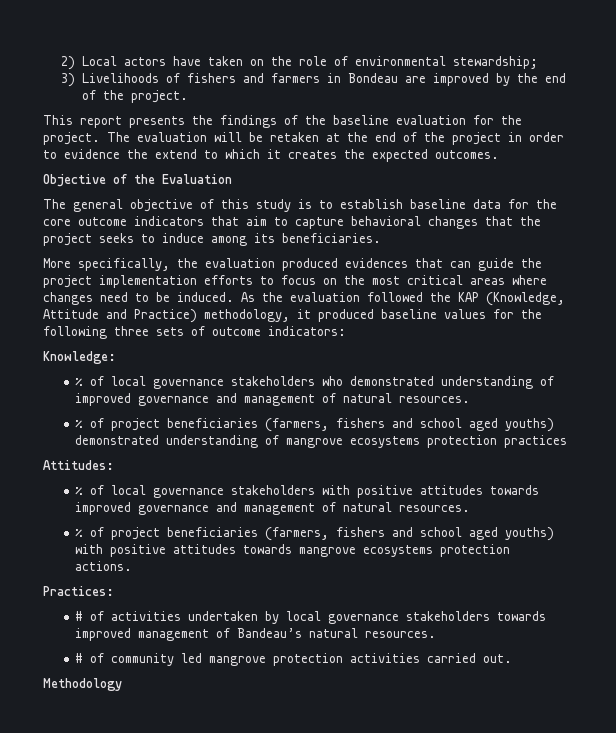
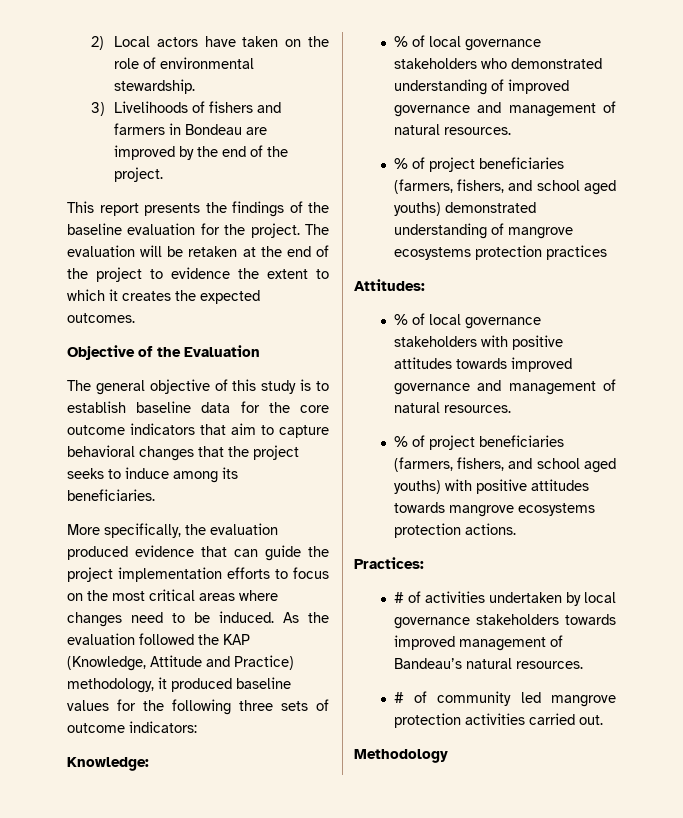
- 2) Local actors have taken on the role of environmental stewardship;
+ 2) Local actors have taken on the role of environmental stewardship.
- The evaluation will be retaken at the end of the project in order to evidence the extend to which it creates the expected outcomes.
+ The evaluation will be retaken at the end of the project to evidence the extent to which it creates the expected outcomes.
- More specifically, the evaluation produced evidences that can guide the project implementation efforts to focus on the most critical areas where changes need to be induced.
+ More specifically, the evaluation produced evidence that can guide the project implementation efforts to focus on the most critical areas where changes need to be induced.
- % of project beneficiaries (farmers, fishers and school aged youths) demonstrated understanding of mangrove ecosystems protection practices
+ % of project beneficiaries (farmers, fishers, and school aged youths) demonstrated understanding of mangrove ecosystems protection practices
- % of project beneficiaries (farmers, fishers and school aged youths) with positive attitudes towards mangrove ecosystems protection actions.
+ % of project beneficiaries (farmers, fishers, and school aged youths) with positive attitudes towards mangrove ecosystems protection actions.

